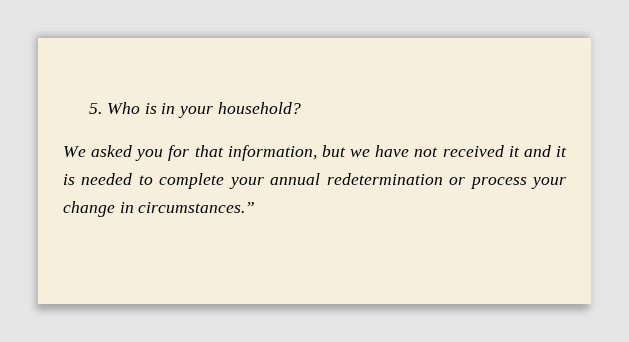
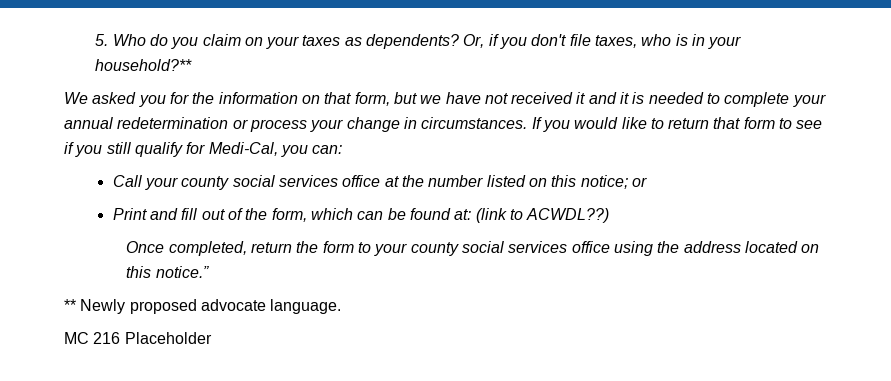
- 5. Who is in your household?
+ 5. Who do you claim on your taxes as dependents? Or, if you don't file taxes, who is in your household?**
- We asked you for that information, but we have not received it and it is needed to complete your annual redetermination or process your change in circumstances.”
+ We asked you for the information on that form, but we have not received it and it is needed to complete your annual redetermination or process your change in circumstances. If you would like to return that form to see if you still qualify for Medi-Cal, you can:
+ Call your county social services office at the number listed on this notice; or
+ Print and fill out of the form, which can be found at: (link to ACWDL??)
+ Once completed, return the form to your county social services office using the address located on this notice.”
+ ** Newly proposed advocate language.
+ MC 216 Placeholder

